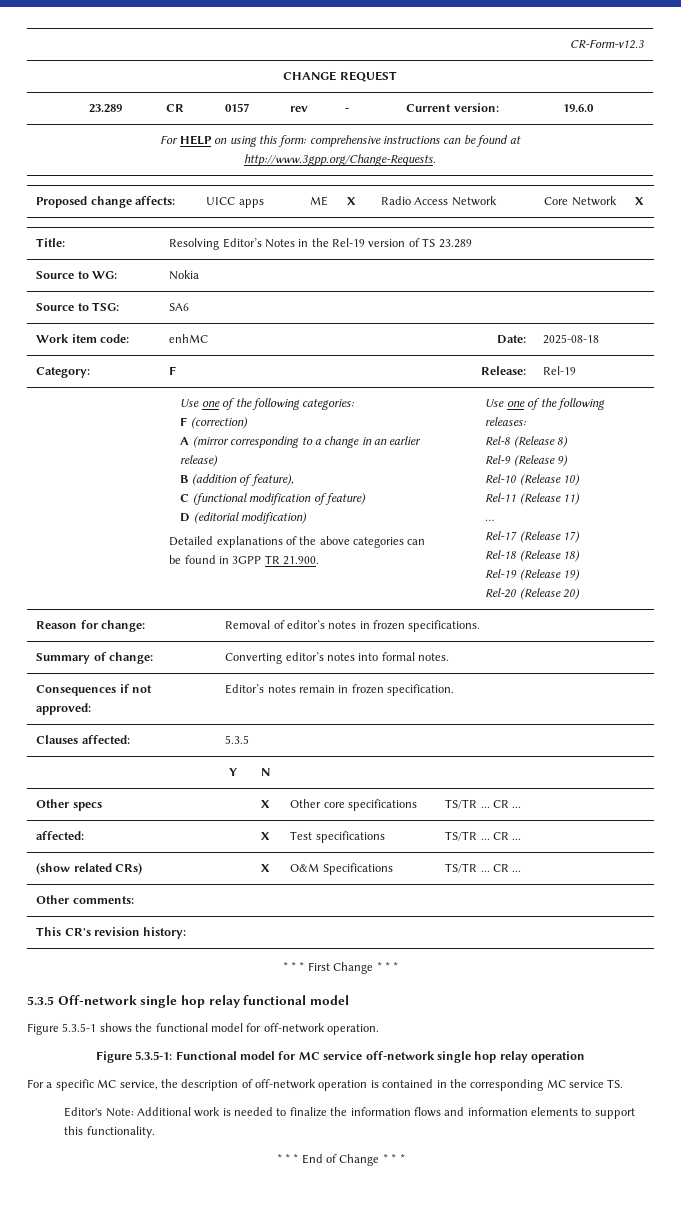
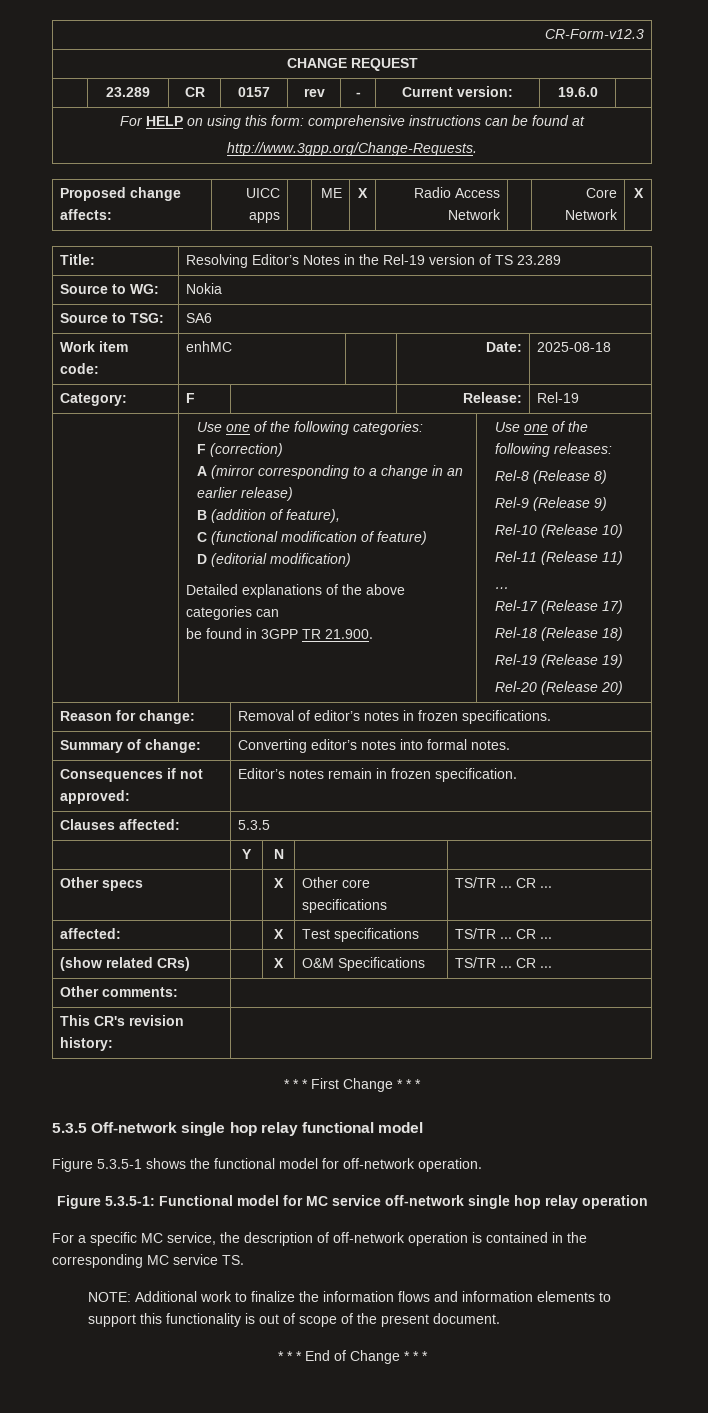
- Editor's Note: Additional work is needed to finalize the information flows and information elements to support this functionality.
+ NOTE: Additional work to finalize the information flows and information elements to support this functionality is out of scope of the present document.

